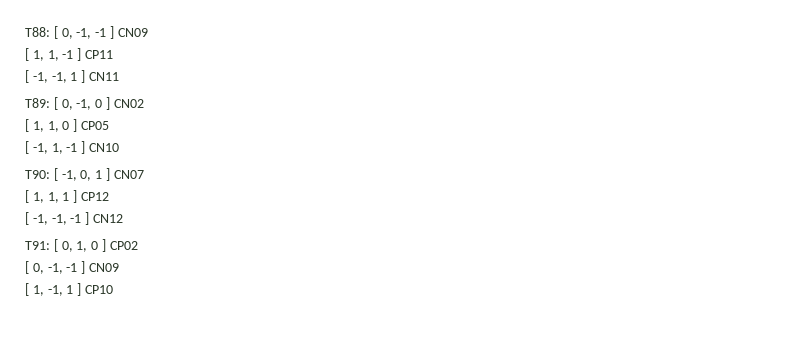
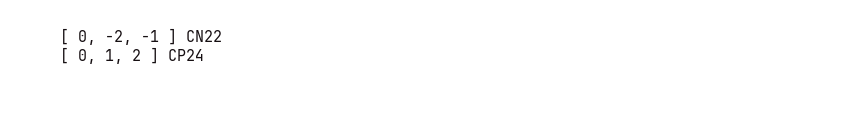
- T88: [ 0, -1, -1 ] CN09
- [ 1, 1, -1 ] CP11
- [ -1, -1, 1 ] CN11
- T89: [ 0, -1, 0 ] CN02
- [ 1, 1, 0 ] CP05
- [ -1, 1, -1 ] CN10
- T90: [ -1, 0, 1 ] CN07
- [ 1, 1, 1 ] CP12
- [ -1, -1, -1 ] CN12
- T91: [ 0, 1, 0 ] CP02
- [ 0, -1, -1 ] CN09
- [ 1, -1, 1 ] CP10
+ [ 0, -2, -1 ] CN22
+ [ 0, 1, 2 ] CP24

